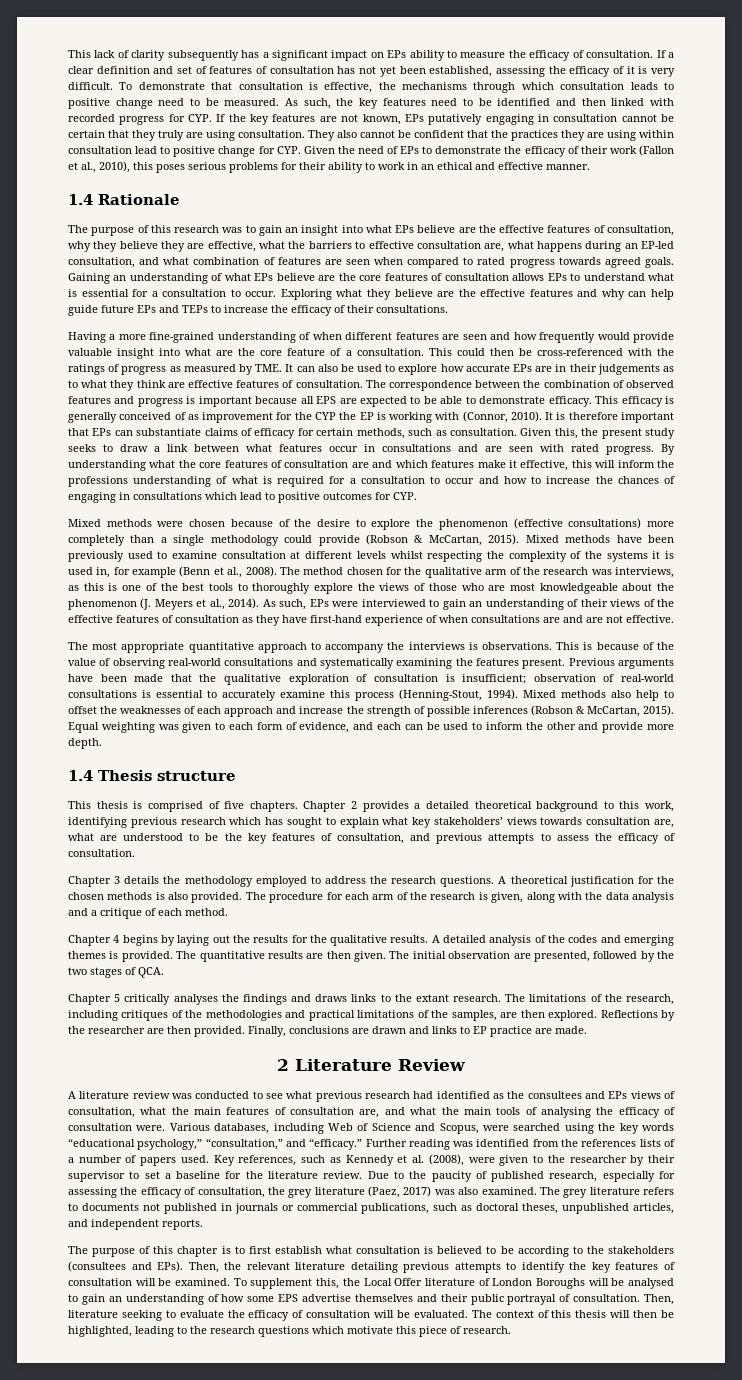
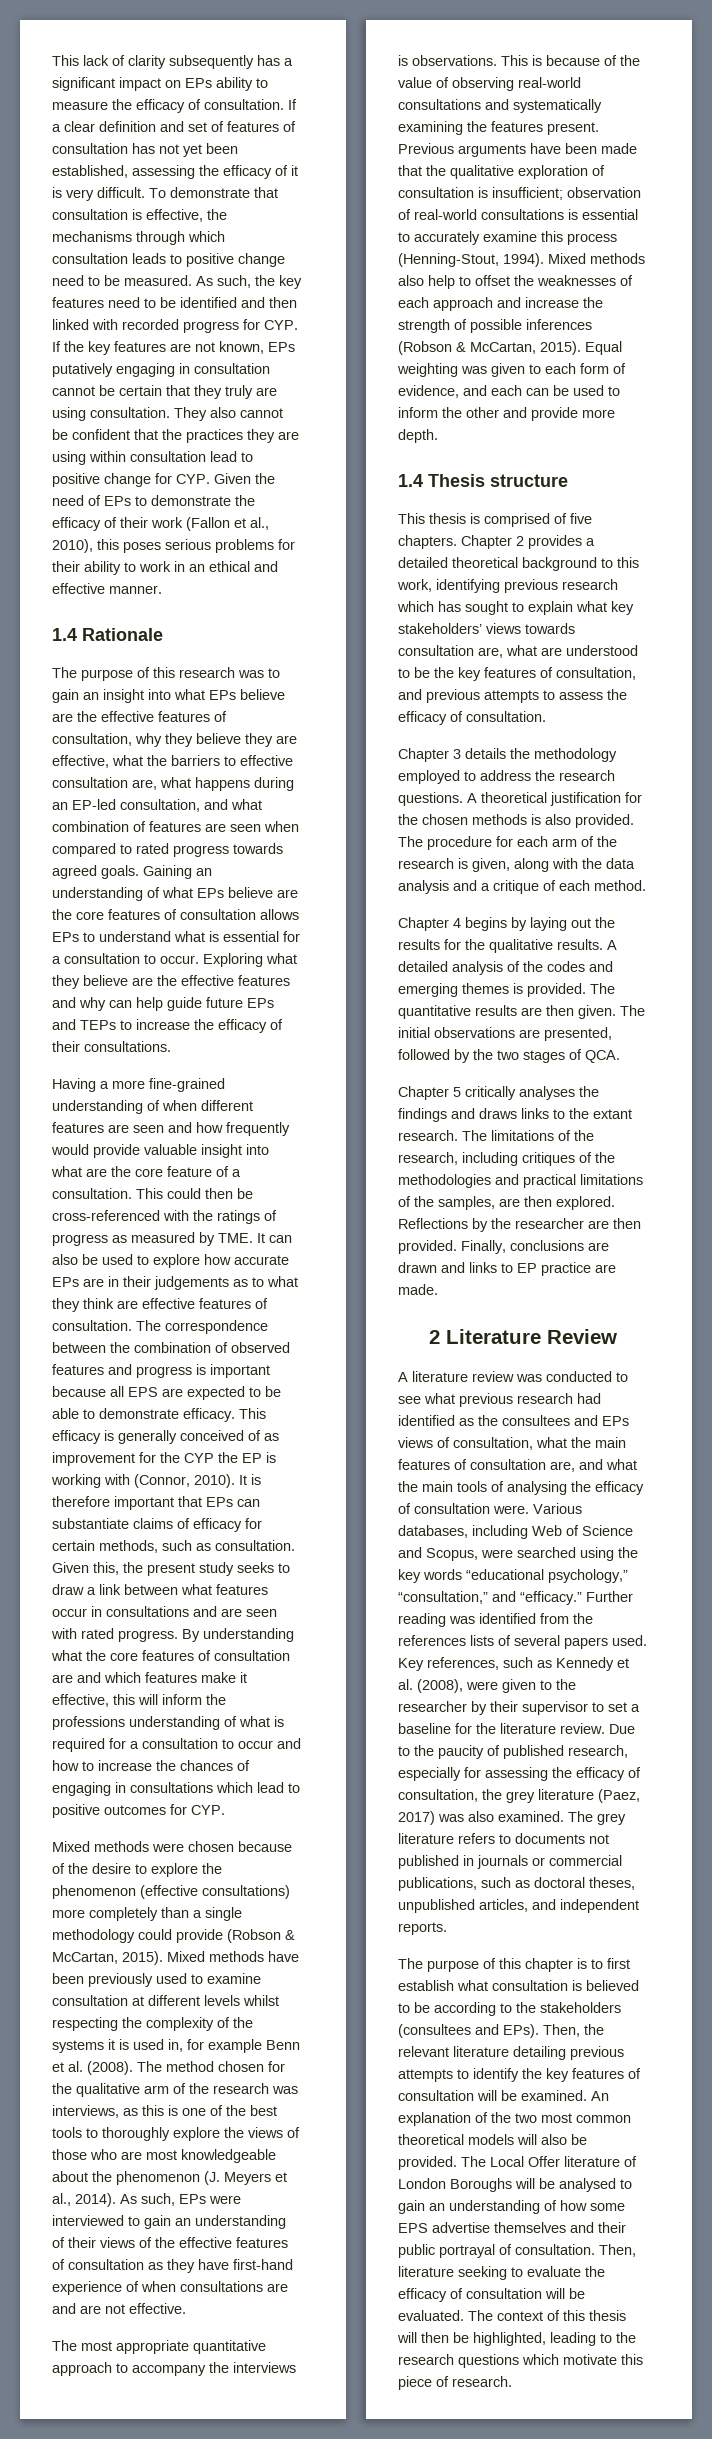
- Mixed methods have been previously used to examine consultation at different levels whilst respecting the complexity of the systems it is used in, for example (Benn et al., 2008).
+ Mixed methods have been previously used to examine consultation at different levels whilst respecting the complexity of the systems it is used in, for example Benn et al. (2008).
- The initial observation are presented, followed by the two stages of QCA.
+ The initial observations are presented, followed by the two stages of QCA.
- Further reading was identified from the references lists of a number of papers used.
+ Further reading was identified from the references lists of several papers used.
- To supplement this, the Local Offer literature of London Boroughs will be analysed to gain an understanding of how some EPS advertise themselves and their public portrayal of consultation.
+ An explanation of the two most common theoretical models will also be provided. The Local Offer literature of London Boroughs will be analysed to gain an understanding of how some EPS advertise themselves and their public portrayal of consultation.

